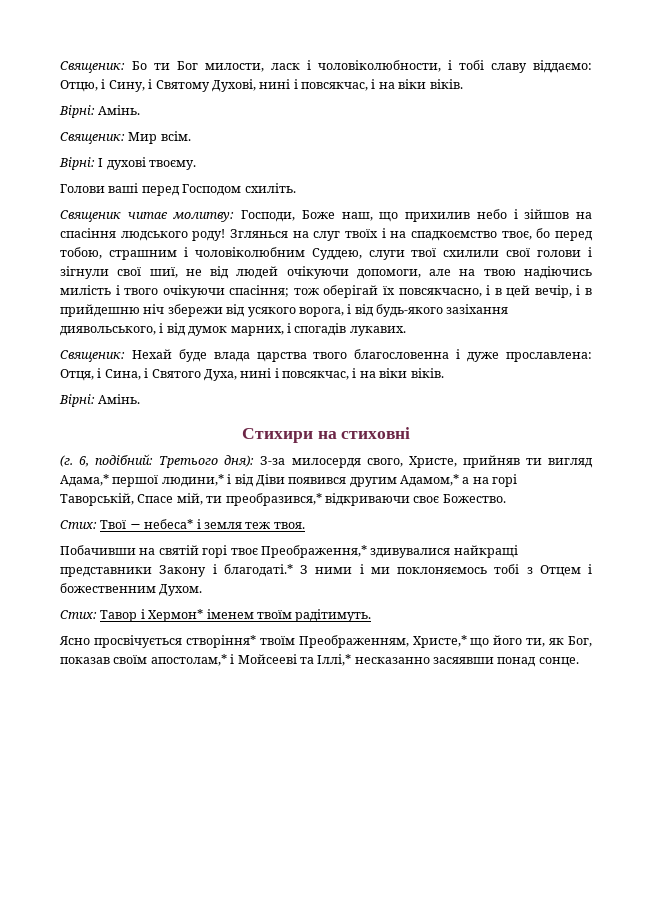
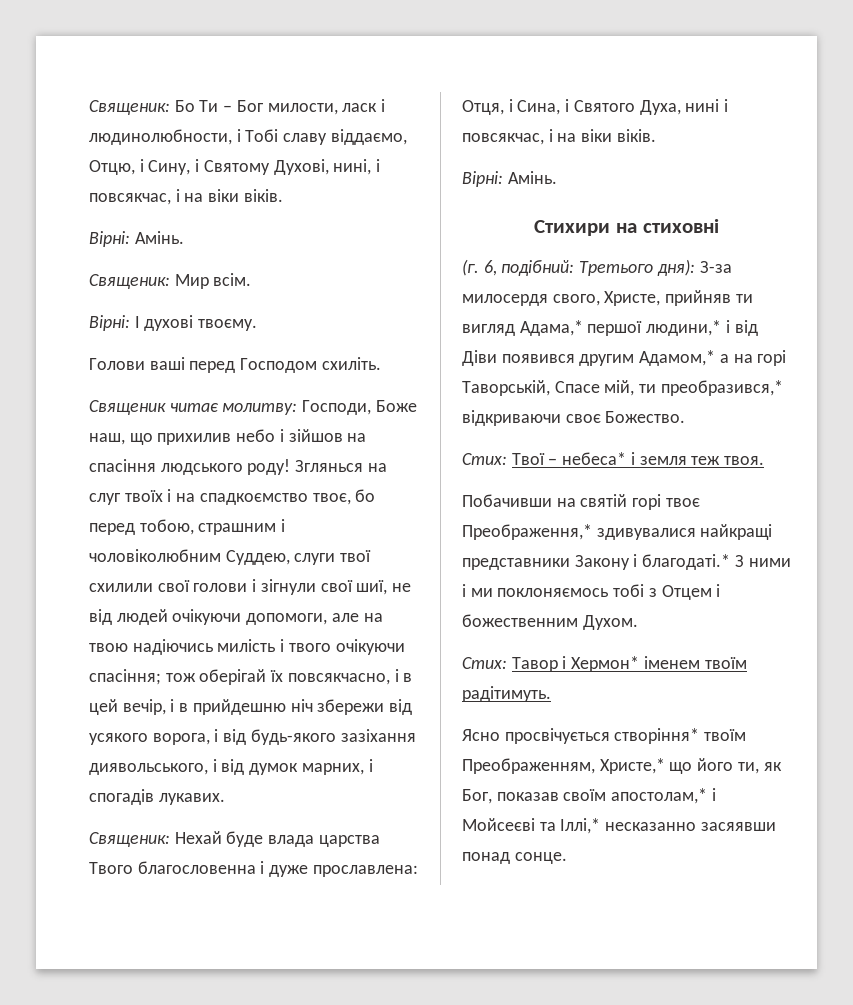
- Священик: Бо ти Бог милости, ласк і чоловіколюбности, і тобі славу віддаємо: Отцю, і Сину, і Святому Духові, нині і повсякчас, і на віки віків.
+ Священик: Бо Ти – Бог милости, ласк і людинолюбности, і Тобі славу віддаємо, Отцю, і Сину, і Святому Духові, нині, і повсякчас, і на віки віків.
- Священик: Нехай буде влада царства твого благословенна і дуже прославлена: Отця, і Сина, і Святого Духа, нині і повсякчас, і на віки віків.
+ Священик: Нехай буде влада царства Твого благословенна і дуже прославлена: Отця, і Сина, і Святого Духа, нині і повсякчас, і на віки віків.
- Ясно просвічується створіння* твоїм Преображенням, Христе,* що його ти, як Бог, показав своїм апостолам,* і Мойсееві та Іллі,* несказанно засяявши понад сонце.
+ Ясно просвічується створіння* твоїм Преображенням, Христе,* що його ти, як Бог, показав своїм апостолам,* і Мойсеєві та Іллі,* несказанно засяявши понад сонце.

